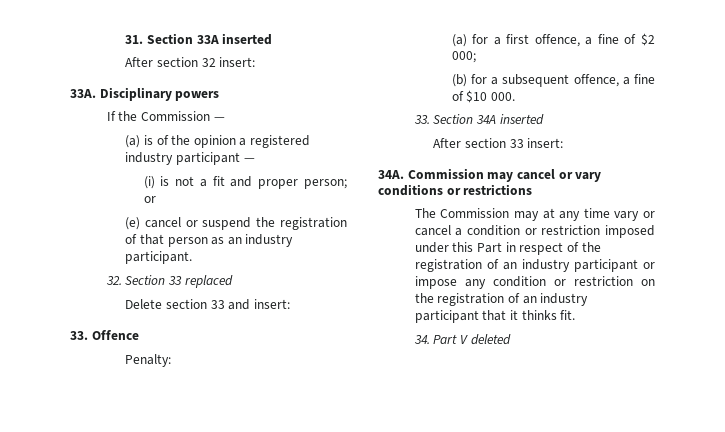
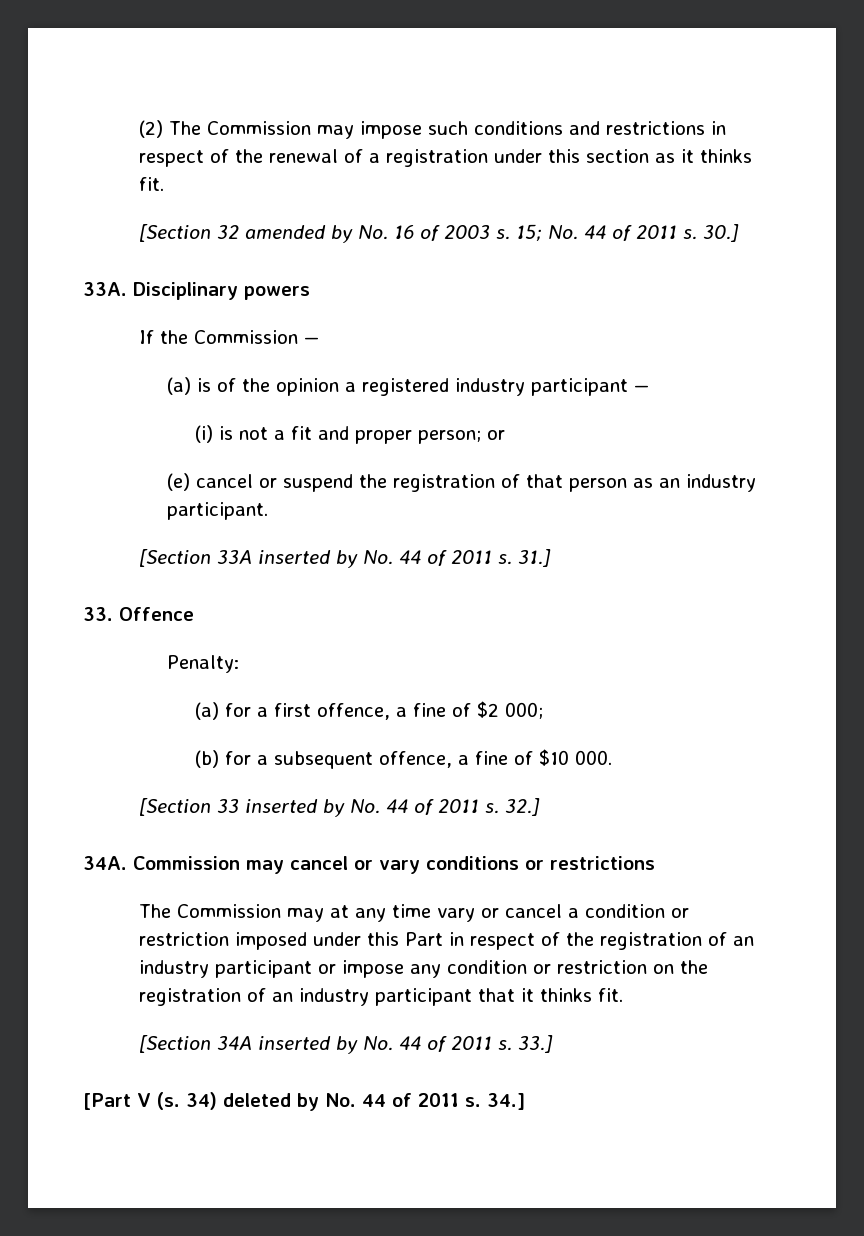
- 31. Section 33A inserted
- After section 32 insert:
+ (2) The Commission may impose such conditions and restrictions in respect of the renewal of a registration under this section as it thinks fit.
+ [Section 32 amended by No. 16 of 2003 s. 15; No. 44 of 2011 s. 30.]
- 32. Section 33 replaced
- Delete section 33 and insert:
+ [Section 33A inserted by No. 44 of 2011 s. 31.]
- 33. Section 34A inserted
- After section 33 insert:
+ [Section 33 inserted by No. 44 of 2011 s. 32.]
- 34. Part V deleted
+ [Section 34A inserted by No. 44 of 2011 s. 33.]
+ [Part V (s. 34) deleted by No. 44 of 2011 s. 34.]

